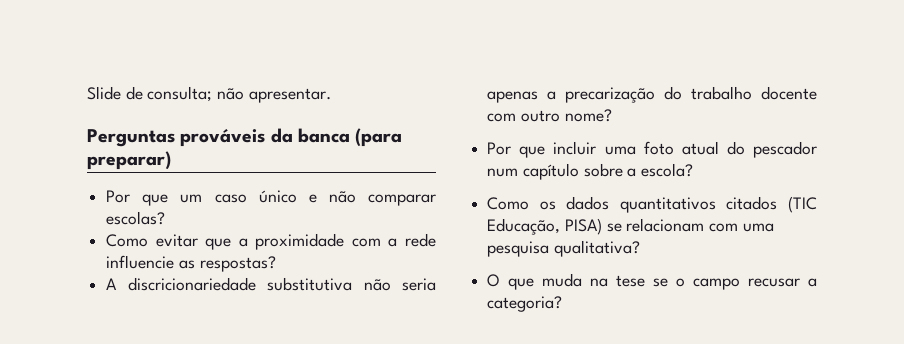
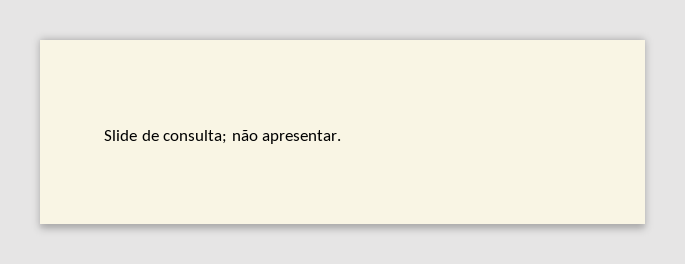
- Perguntas prováveis da banca (para preparar)
- Por que um caso único e não comparar escolas?
- Como evitar que a proximidade com a rede influencie as respostas?
- A discricionariedade substitutiva não seria apenas a precarização do trabalho docente com outro nome?
- Por que incluir uma foto atual do pescador num capítulo sobre a escola?
- Como os dados quantitativos citados (TIC Educação, PISA) se relacionam com uma pesquisa qualitativa?
- O que muda na tese se o campo recusar a categoria?

